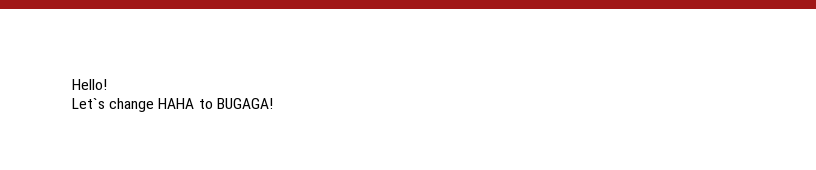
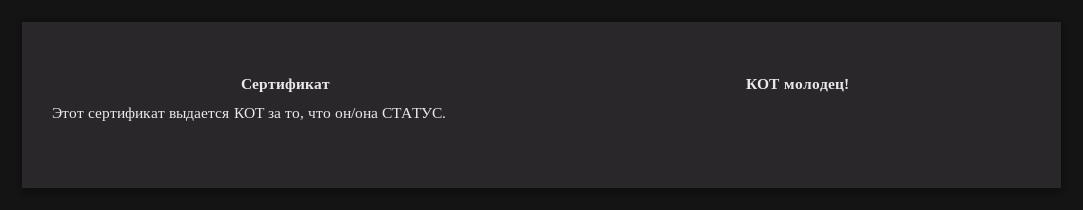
- Hello!
- Let`s change HAHA to BUGAGA!
+ Сертификат
+ Этот сертификат выдается КОТ за то, что он/она СТАТУС.
+ КОТ молодец!

